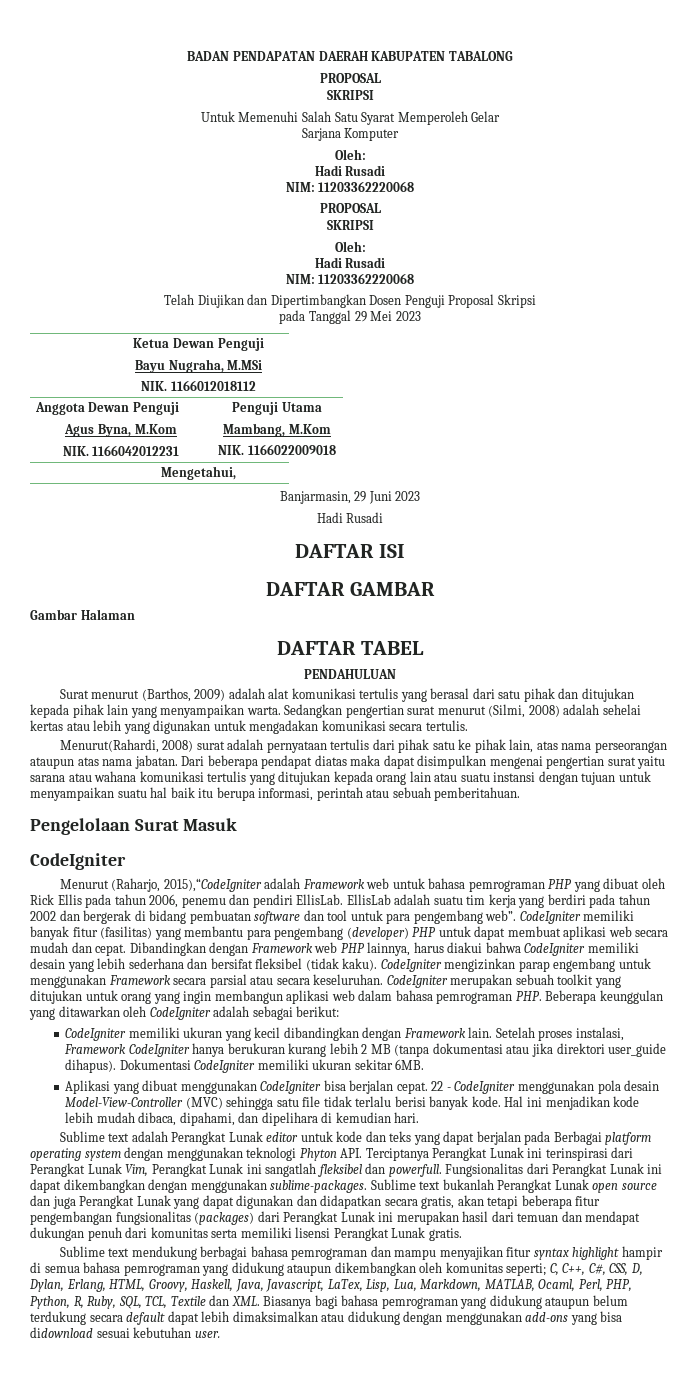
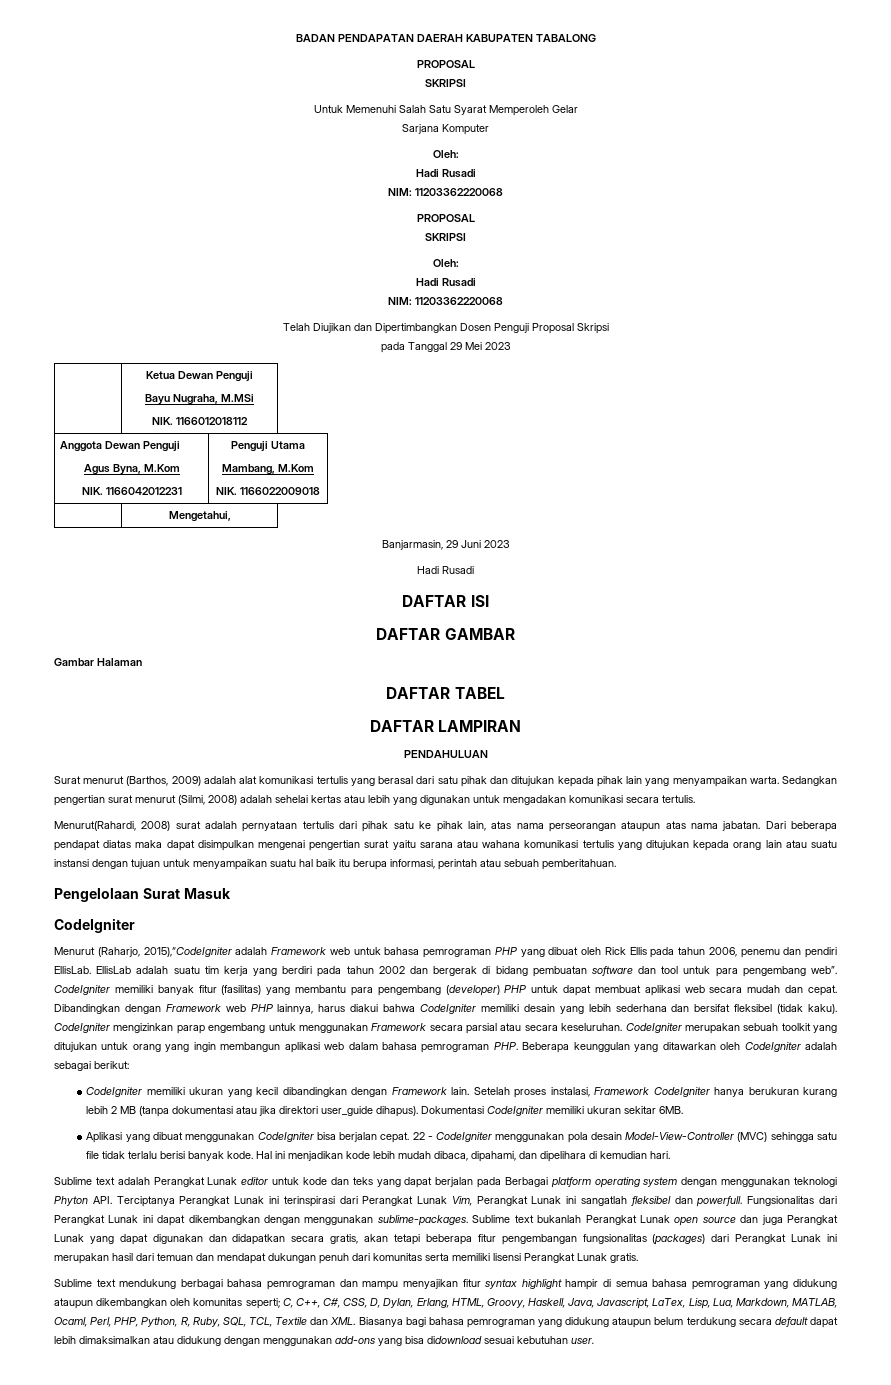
+ DAFTAR LAMPIRAN

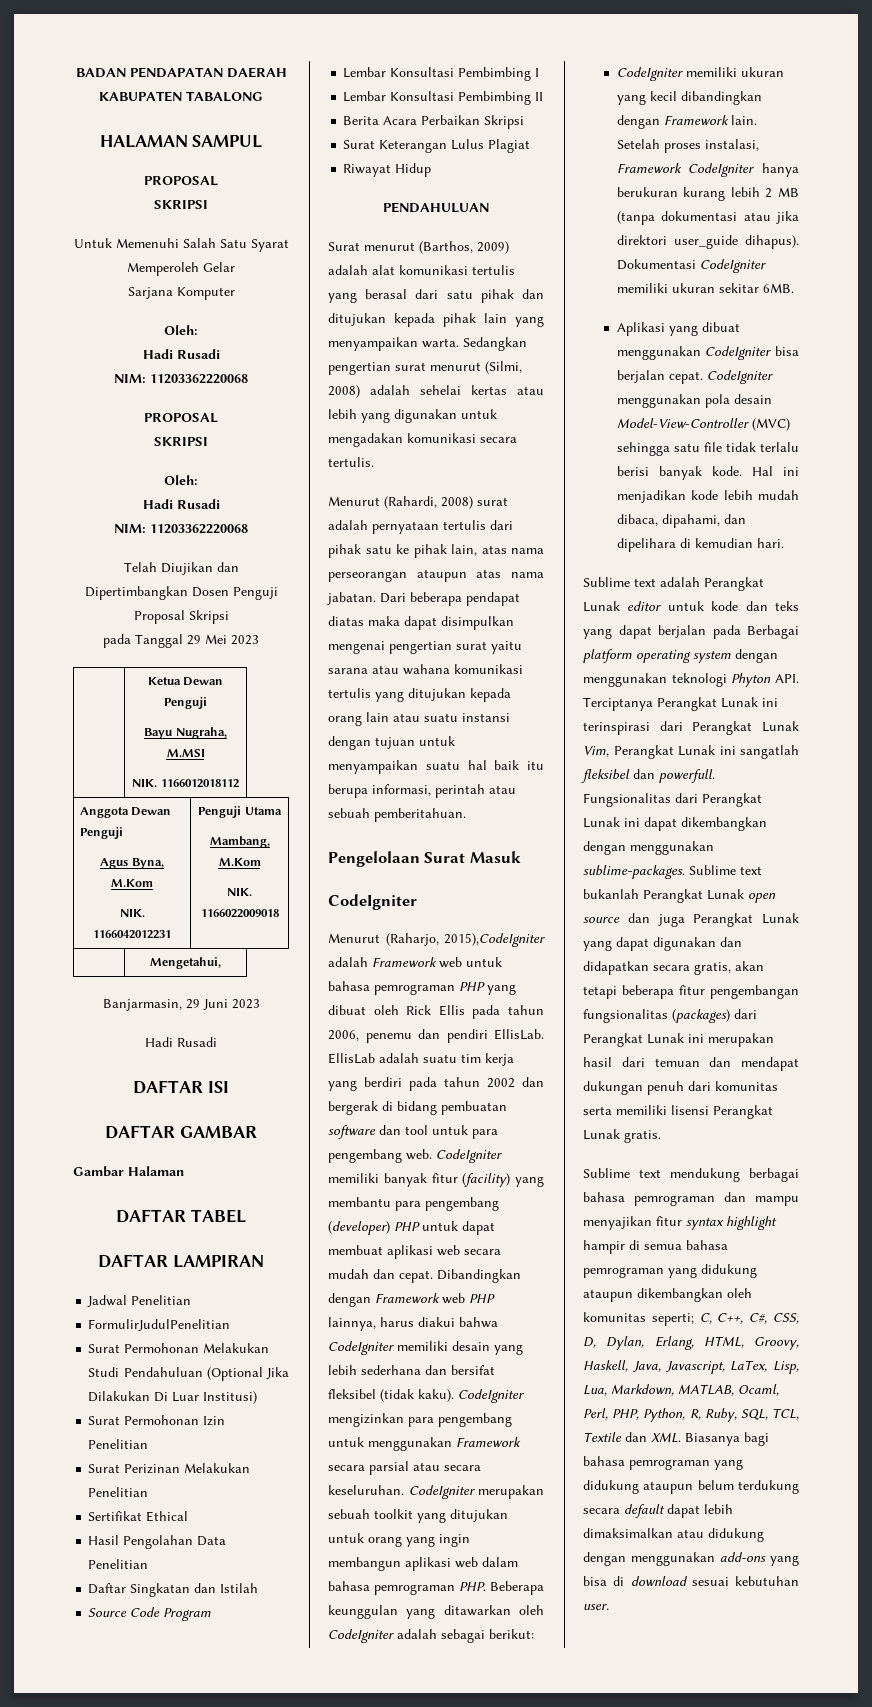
+ HALAMAN SAMPUL
  | Ketua Dewan Penguji
- Bayu Nugraha, M.MSi
+ Bayu Nugraha, M.MSI
+ Jadwal Penelitian
+ FormulirJudulPenelitian
+ Surat Permohonan Melakukan Studi Pendahuluan (Optional Jika Dilakukan Di Luar Institusi)
+ Surat Permohonan Izin Penelitian
+ Surat Perizinan Melakukan Penelitian
+ Sertifikat Ethical
+ Hasil Pengolahan Data Penelitian
+ Daftar Singkatan dan Istilah
+ Source Code Program
+ Lembar Konsultasi Pembimbing I
+ Lembar Konsultasi Pembimbing II
+ Berita Acara Perbaikan Skripsi
+ Surat Keterangan Lulus Plagiat
+ Riwayat Hidup
- Menurut(Rahardi, 2008) surat adalah pernyataan tertulis dari pihak satu ke pihak lain, atas nama perseorangan ataupun atas nama jabatan.
+ Menurut (Rahardi, 2008) surat adalah pernyataan tertulis dari pihak satu ke pihak lain, atas nama perseorangan ataupun atas nama jabatan.
- Menurut (Raharjo, 2015),“CodeIgniter adalah Framework web untuk bahasa pemrograman PHP yang dibuat oleh Rick Ellis pada tahun 2006, penemu dan pendiri EllisLab.
+ Menurut (Raharjo, 2015),CodeIgniter adalah Framework web untuk bahasa pemrograman PHP yang dibuat oleh Rick Ellis pada tahun 2006, penemu dan pendiri EllisLab.
- EllisLab adalah suatu tim kerja yang berdiri pada tahun 2002 dan bergerak di bidang pembuatan software dan tool untuk para pengembang web”.
+ EllisLab adalah suatu tim kerja yang berdiri pada tahun 2002 dan bergerak di bidang pembuatan software dan tool untuk para pengembang web.
- CodeIgniter memiliki banyak fitur (fasilitas) yang membantu para pengembang (developer) PHP untuk dapat membuat aplikasi web secara mudah dan cepat.
+ CodeIgniter memiliki banyak fitur (facility) yang membantu para pengembang (developer) PHP untuk dapat membuat aplikasi web secara mudah dan cepat.
- CodeIgniter mengizinkan parap engembang untuk menggunakan Framework secara parsial atau secara keseluruhan.
+ CodeIgniter mengizinkan para pengembang untuk menggunakan Framework secara parsial atau secara keseluruhan.
- 22 - CodeIgniter menggunakan pola desain Model-View-Controller (MVC) sehingga satu file tidak terlalu berisi banyak kode.
+ CodeIgniter menggunakan pola desain Model-View-Controller (MVC) sehingga satu file tidak terlalu berisi banyak kode.
- C, C++, C#, CSS, D, Dylan, Erlang, HTML, Groovy, Haskell, Java, Javascript, LaTex, Lisp, Lua, Markdown, MATLAB, Ocaml, Perl, PHP, Python, R, Ruby, SQL, TCL, Textile dan XML. Biasanya bagi bahasa pemrograman yang didukung ataupun belum terdukung secara default dapat lebih dimaksimalkan atau didukung dengan menggunakan add-ons yang bisa didownload sesuai kebutuhan user.
+ C, C++, C#, CSS, D, Dylan, Erlang, HTML, Groovy, Haskell, Java, Javascript, LaTex, Lisp, Lua, Markdown, MATLAB, Ocaml, Perl, PHP, Python, R, Ruby, SQL, TCL, Textile dan XML. Biasanya bagi bahasa pemrograman yang didukung ataupun belum terdukung secara default dapat lebih dimaksimalkan atau didukung dengan menggunakan add-ons yang bisa di download sesuai kebutuhan user.

